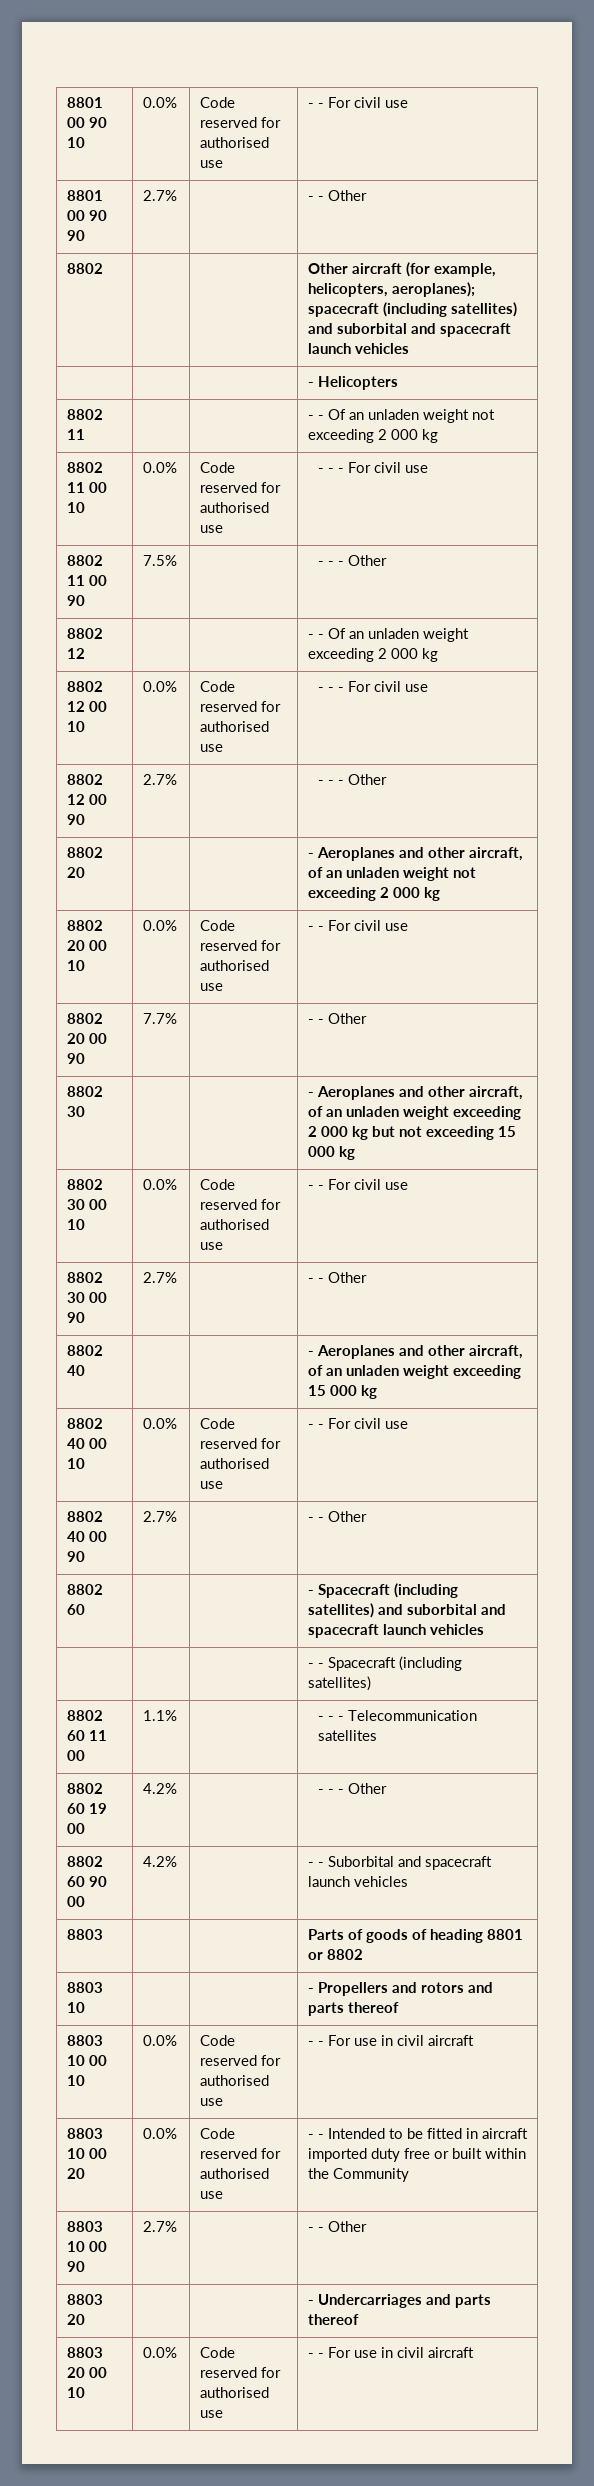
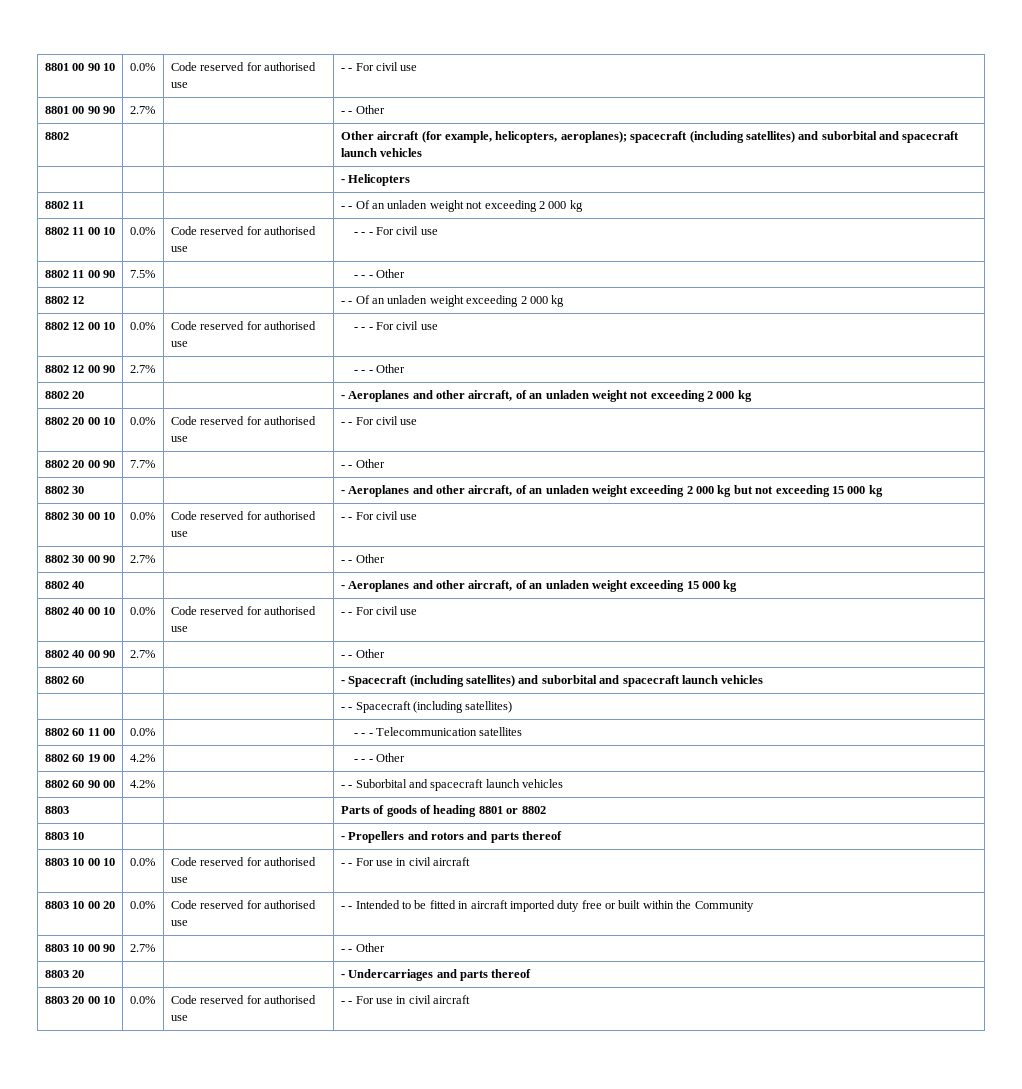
- 8802 60 11 00 | 1.1% | | - - - Telecommunication satellites
+ 8802 60 11 00 | 0.0% | | - - - Telecommunication satellites

